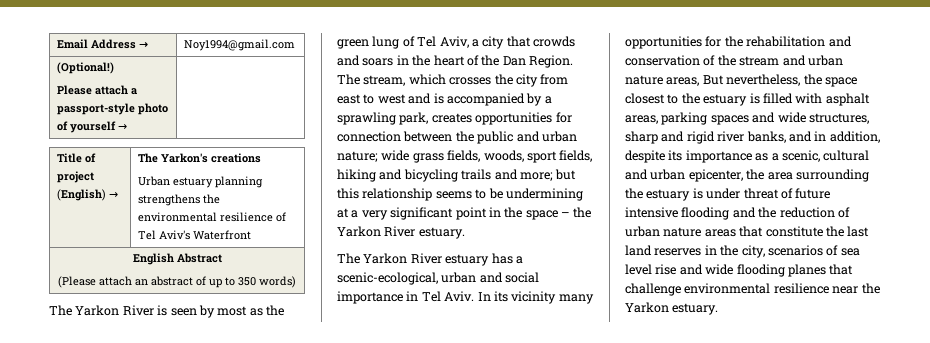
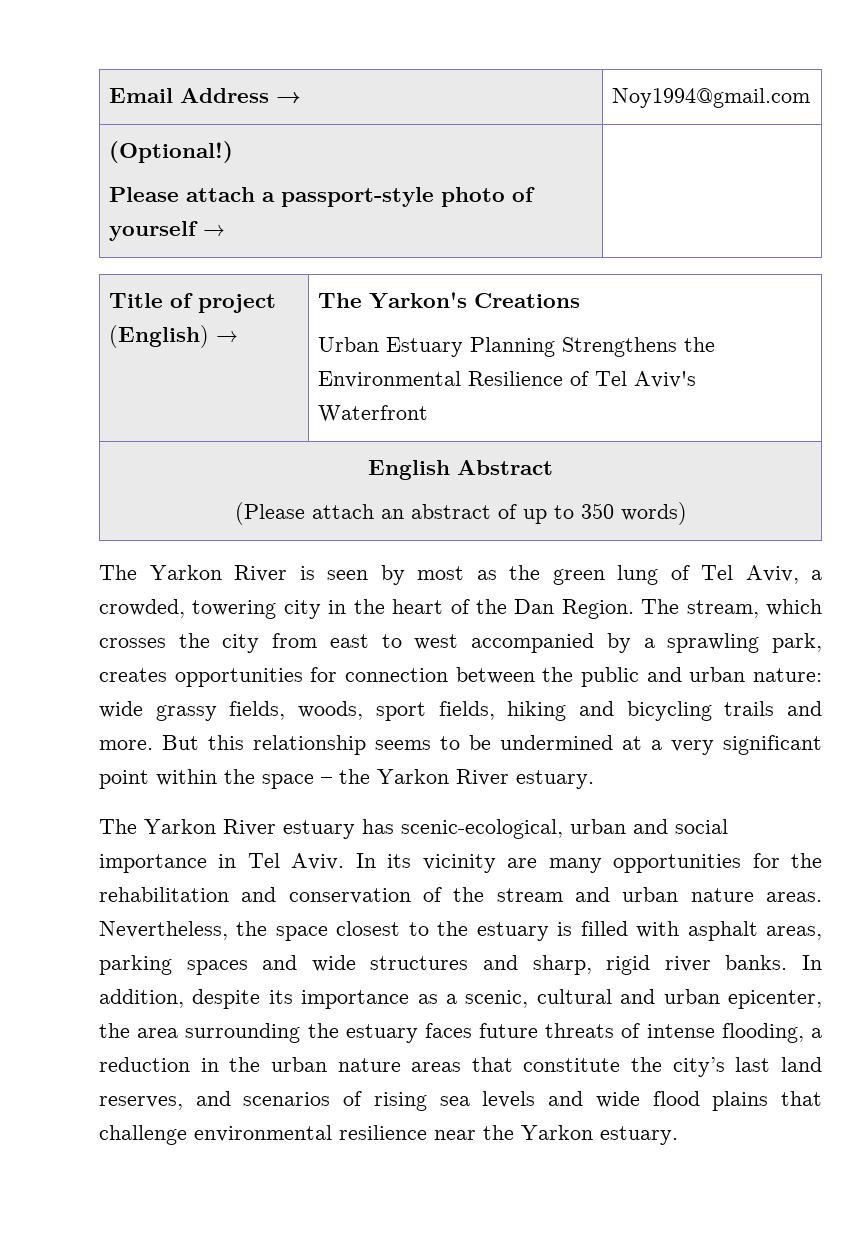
- Title of project (English) → | The Yarkon's creations
- Urban estuary planning strengthens the environmental resilience of Tel Aviv's Waterfront
+ Title of project (English) → | The Yarkon's Creations
+ Urban Estuary Planning Strengthens the Environmental Resilience of Tel Aviv's Waterfront
- The Yarkon River is seen by most as the green lung of Tel Aviv, a city that crowds and soars in the heart of the Dan Region.
+ The Yarkon River is seen by most as the green lung of Tel Aviv, a crowded, towering city in the heart of the Dan Region.
- The stream, which crosses the city from east to west and is accompanied by a sprawling park, creates opportunities for connection between the public and urban nature; wide grass fields, woods, sport fields, hiking and bicycling trails and more; but this relationship seems to be undermining at a very significant point in the space – the Yarkon River estuary.
+ The stream, which crosses the city from east to west accompanied by a sprawling park, creates opportunities for connection between the public and urban nature: wide grassy fields, woods, sport fields, hiking and bicycling trails and more. But this relationship seems to be undermined at a very significant point within the space – the Yarkon River estuary.
- The Yarkon River estuary has a scenic-ecological, urban and social importance in Tel Aviv.
+ The Yarkon River estuary has scenic-ecological, urban and social importance in Tel Aviv.
- In its vicinity many opportunities for the rehabilitation and conservation of the stream and urban nature areas, But nevertheless, the space closest to the estuary is filled with asphalt areas, parking spaces and wide structures, sharp and rigid river banks, and in addition, despite its importance as a scenic, cultural and urban epicenter, the area surrounding the estuary is under threat of future intensive flooding and the reduction of urban nature areas that constitute the last land reserves in the city, scenarios of sea level rise and wide flooding planes that challenge environmental resilience near the Yarkon estuary.
+ In its vicinity are many opportunities for the rehabilitation and conservation of the stream and urban nature areas. Nevertheless, the space closest to the estuary is filled with asphalt areas, parking spaces and wide structures and sharp, rigid river banks. In addition, despite its importance as a scenic, cultural and urban epicenter, the area surrounding the estuary faces future threats of intense flooding, a reduction in the urban nature areas that constitute the city’s last land reserves, and scenarios of rising sea levels and wide flood plains that challenge environmental resilience near the Yarkon estuary.

